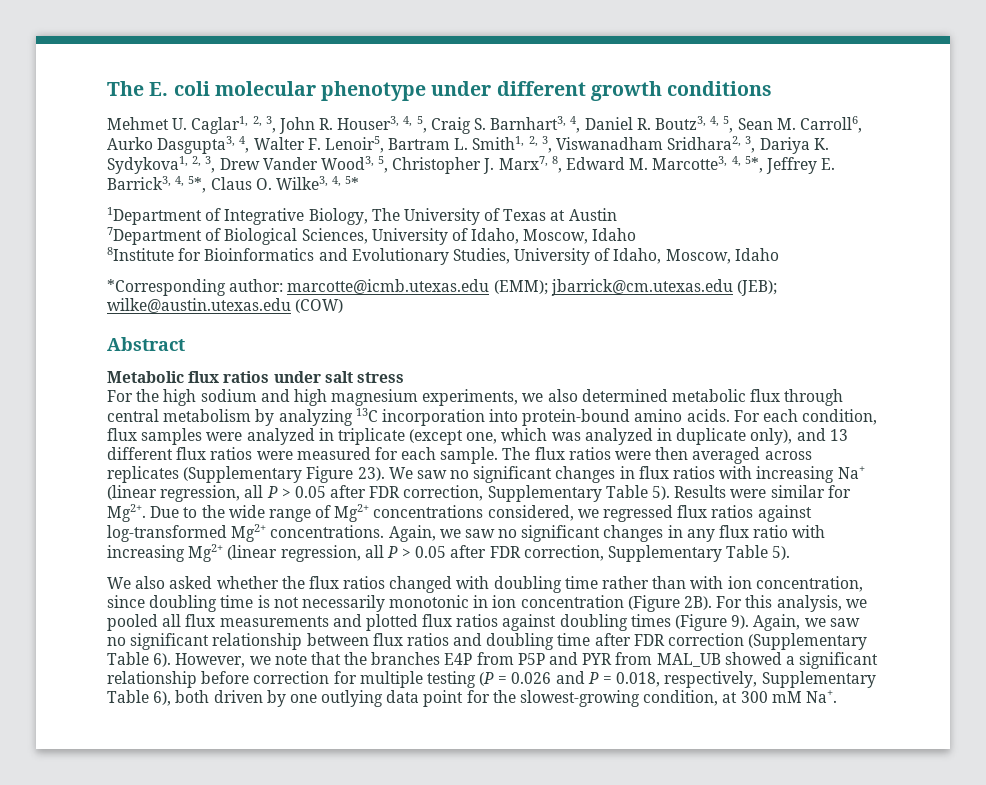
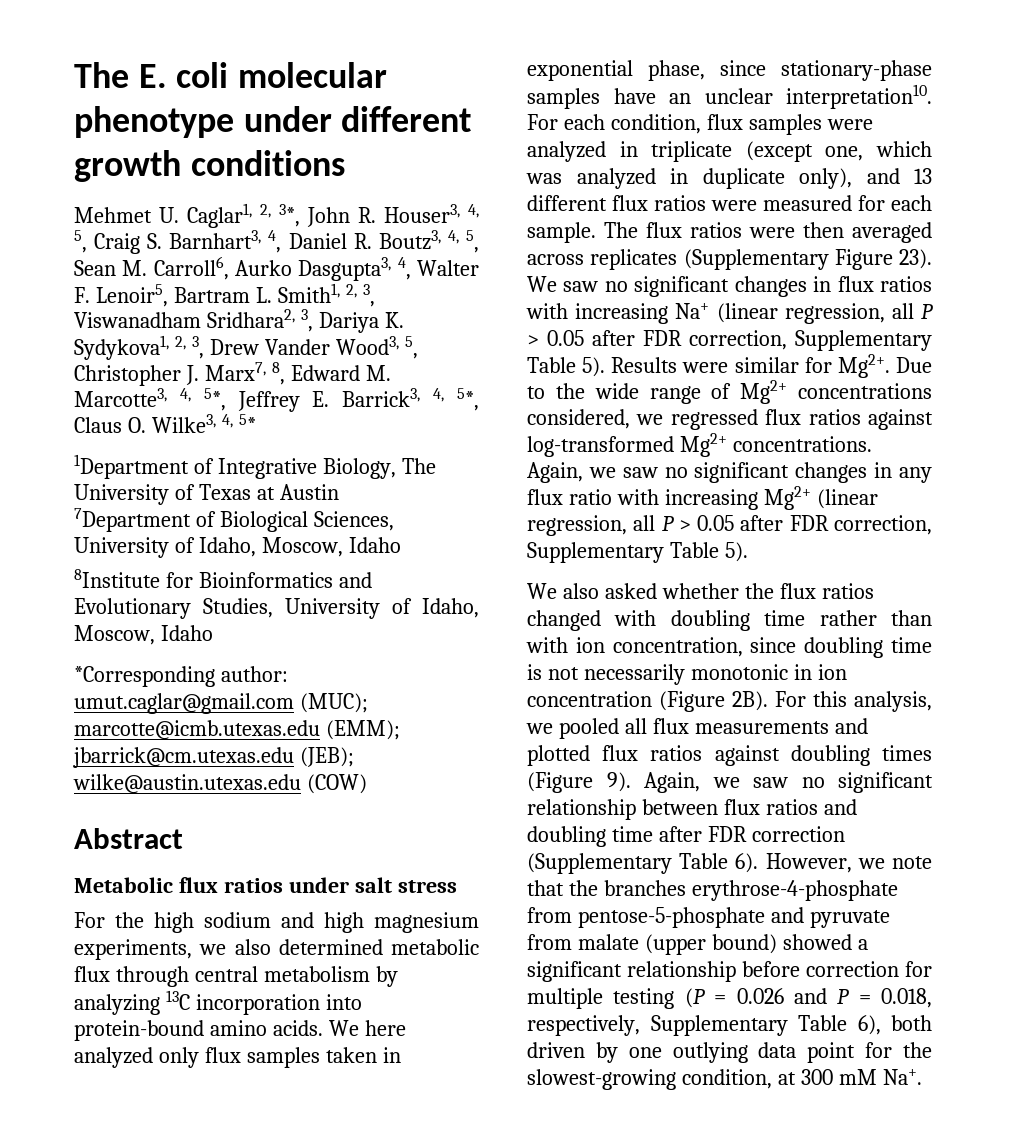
- Mehmet U. Caglar1, 2, 3, John R. Houser3, 4, 5, Craig S. Barnhart3, 4, Daniel R. Boutz3, 4, 5, Sean M. Carroll6, Aurko Dasgupta3, 4, Walter F. Lenoir5, Bartram L. Smith1, 2, 3, Viswanadham Sridhara2, 3, Dariya K. Sydykova1, 2, 3, Drew Vander Wood3, 5, Christopher J. Marx7, 8, Edward M. Marcotte3, 4, 5*, Jeffrey E. Barrick3, 4, 5*, Claus O. Wilke3, 4, 5*
+ Mehmet U. Caglar1, 2, 3*, John R. Houser3, 4, 5, Craig S. Barnhart3, 4, Daniel R. Boutz3, 4, 5, Sean M. Carroll6, Aurko Dasgupta3, 4, Walter F. Lenoir5, Bartram L. Smith1, 2, 3, Viswanadham Sridhara2, 3, Dariya K. Sydykova1, 2, 3, Drew Vander Wood3, 5, Christopher J. Marx7, 8, Edward M. Marcotte3, 4, 5*, Jeffrey E. Barrick3, 4, 5*, Claus O. Wilke3, 4, 5*
- *Corresponding author: marcotte@icmb.utexas.edu (EMM); jbarrick@cm.utexas.edu (JEB); wilke@austin.utexas.edu (COW)
+ *Corresponding author: umut.caglar@gmail.com (MUC); marcotte@icmb.utexas.edu (EMM); jbarrick@cm.utexas.edu (JEB); wilke@austin.utexas.edu (COW)
+ We here analyzed only flux samples taken in exponential phase, since stationary-phase samples have an unclear interpretation10.
- However, we note that the branches E4P from P5P and PYR from MAL_UB showed a significant relationship before correction for multiple testing (P = 0.026 and P = 0.018, respectively, Supplementary Table 6), both driven by one outlying data point for the slowest-growing condition, at 300 mM Na+.
+ However, we note that the branches erythrose-4-phosphate from pentose-5-phosphate and pyruvate from malate (upper bound) showed a significant relationship before correction for multiple testing (P = 0.026 and P = 0.018, respectively, Supplementary Table 6), both driven by one outlying data point for the slowest-growing condition, at 300 mM Na+.

